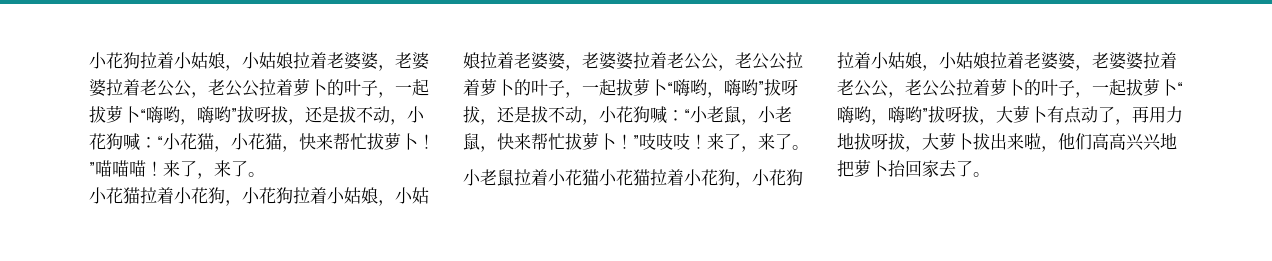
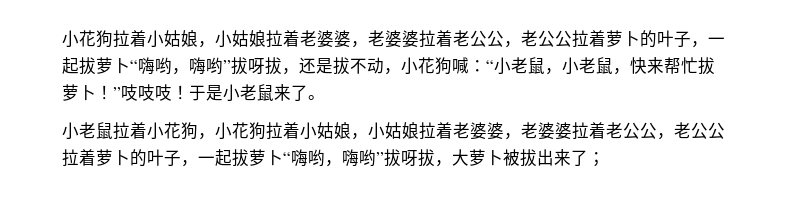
- 小花狗拉着小姑娘，小姑娘拉着老婆婆，老婆婆拉着老公公，老公公拉着萝卜的叶子，一起拔萝卜“嗨哟，嗨哟”拔呀拔，还是拔不动，小花狗喊：“小花猫，小花猫，快来帮忙拔萝卜！”喵喵喵！来了，来了。
- 小花猫拉着小花狗，小花狗拉着小姑娘，小姑娘拉着老婆婆，老婆婆拉着老公公，老公公拉着萝卜的叶子，一起拔萝卜“嗨哟，嗨哟”拔呀拔，还是拔不动，小花狗喊：“小老鼠，小老鼠，快来帮忙拔萝卜！”吱吱吱！来了，来了。
+ 小花狗拉着小姑娘，小姑娘拉着老婆婆，老婆婆拉着老公公，老公公拉着萝卜的叶子，一起拔萝卜“嗨哟，嗨哟”拔呀拔，还是拔不动，小花狗喊：“小老鼠，小老鼠，快来帮忙拔萝卜！”吱吱吱！于是小老鼠来了。
- 小老鼠拉着小花猫小花猫拉着小花狗，小花狗拉着小姑娘，小姑娘拉着老婆婆，老婆婆拉着老公公，老公公拉着萝卜的叶子，一起拔萝卜“嗨哟，嗨哟”拔呀拔，大萝卜有点动了，再用力地拔呀拔，大萝卜拔出来啦，他们高高兴兴地把萝卜抬回家去了。
+ 小老鼠拉着小花狗，小花狗拉着小姑娘，小姑娘拉着老婆婆，老婆婆拉着老公公，老公公拉着萝卜的叶子，一起拔萝卜“嗨哟，嗨哟”拔呀拔，大萝卜被拔出来了；

